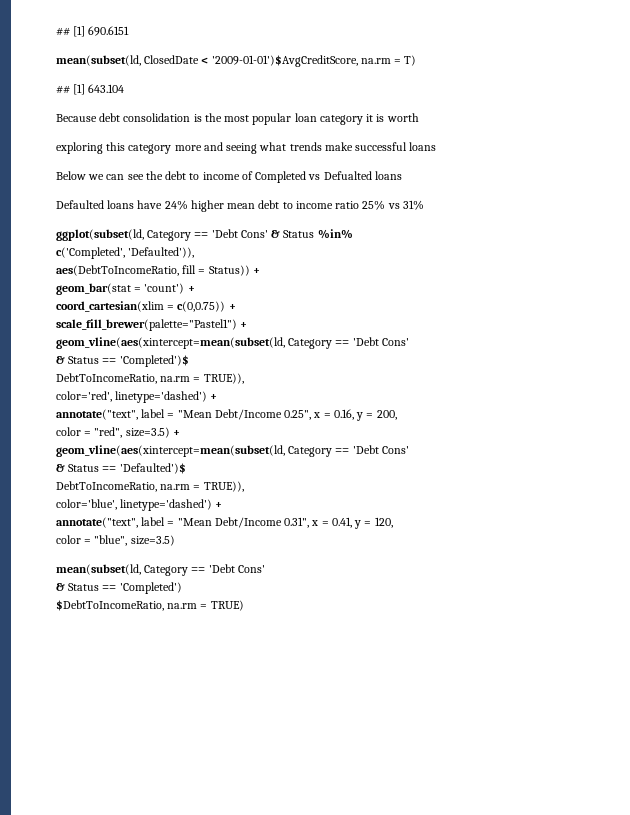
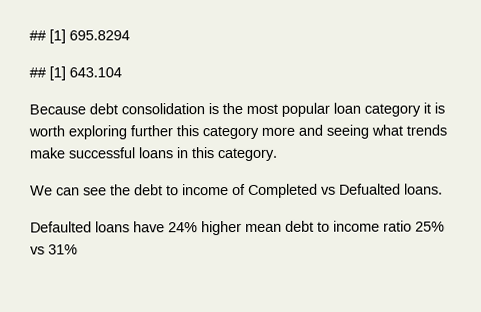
- ## [1] 690.6151
- mean(subset(ld, ClosedDate < '2009-01-01')$AvgCreditScore, na.rm = T)
+ ## [1] 695.8294
- Because debt consolidation is the most popular loan category it is worth
- exploring this category more and seeing what trends make successful loans
- Below we can see the debt to income of Completed vs Defualted loans
+ Because debt consolidation is the most popular loan category it is worth exploring further this category more and seeing what trends make successful loans in this category.
+ We can see the debt to income of Completed vs Defualted loans.
- ggplot(subset(ld, Category == 'Debt Cons' & Status %in%
- c('Completed', 'Defaulted')),
- aes(DebtToIncomeRatio, fill = Status)) +
- geom_bar(stat = 'count') +
- coord_cartesian(xlim = c(0,0.75)) +
- scale_fill_brewer(palette="Pastel1") +
- geom_vline(aes(xintercept=mean(subset(ld, Category == 'Debt Cons'
- & Status == 'Completed')$
- DebtToIncomeRatio, na.rm = TRUE)),
- color='red', linetype='dashed') +
- annotate("text", label = "Mean Debt/Income 0.25", x = 0.16, y = 200,
- color = "red", size=3.5) +
- geom_vline(aes(xintercept=mean(subset(ld, Category == 'Debt Cons'
- & Status == 'Defaulted')$
- DebtToIncomeRatio, na.rm = TRUE)),
- color='blue', linetype='dashed') +
- annotate("text", label = "Mean Debt/Income 0.31", x = 0.41, y = 120,
- color = "blue", size=3.5)
- mean(subset(ld, Category == 'Debt Cons'
- & Status == 'Completed')
- $DebtToIncomeRatio, na.rm = TRUE)

